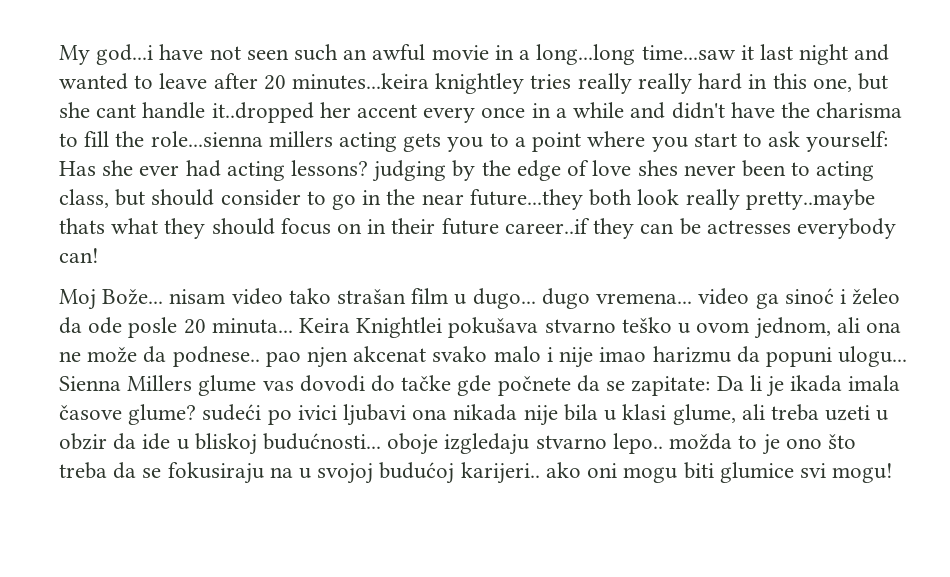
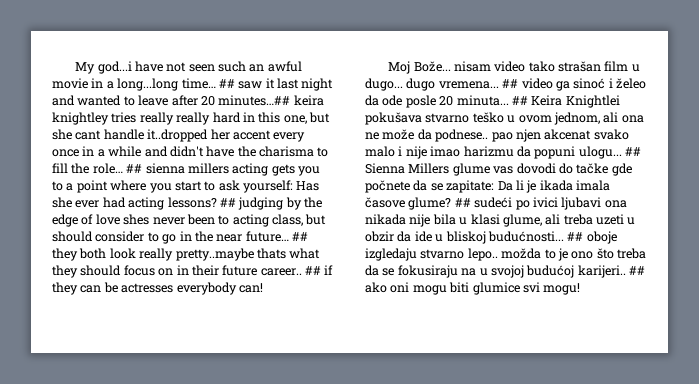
- My god...i have not seen such an awful movie in a long...long time...saw it last night and wanted to leave after 20 minutes...keira knightley tries really really hard in this one, but she cant handle it..dropped her accent every once in a while and didn't have the charisma to fill the role...sienna millers acting gets you to a point where you start to ask yourself:
+ My god...i have not seen such an awful movie in a long...long time… ## saw it last night and wanted to leave after 20 minutes…## keira knightley tries really really hard in this one, but she cant handle it..dropped her accent every once in a while and didn't have the charisma to fill the role… ## sienna millers acting gets you to a point where you start to ask yourself:
- Has she ever had acting lessons? judging by the edge of love shes never been to acting class, but should consider to go in the near future...they both look really pretty..maybe thats what they should focus on in their future career..if they can be actresses everybody can!
+ Has she ever had acting lessons? ## judging by the edge of love shes never been to acting class, but should consider to go in the near future… ## they both look really pretty..maybe thats what they should focus on in their future career.. ## if they can be actresses everybody can!
- Moj Bože... nisam video tako strašan film u dugo... dugo vremena... video ga sinoć i želeo da ode posle 20 minuta...
+ Moj Bože... nisam video tako strašan film u dugo... dugo vremena... ## video ga sinoć i želeo da ode posle 20 minuta...
- Keira Knightlei pokušava stvarno teško u ovom jednom, ali ona ne može da podnese.. pao njen akcenat svako malo i nije imao harizmu da popuni ulogu...
+ ## Keira Knightlei pokušava stvarno teško u ovom jednom, ali ona ne može da podnese.. pao njen akcenat svako malo i nije imao harizmu da popuni ulogu...
- Sienna Millers glume vas dovodi do tačke gde počnete da se zapitate:
+ ## Sienna Millers glume vas dovodi do tačke gde počnete da se zapitate:
- Da li je ikada imala časove glume? sudeći po ivici ljubavi ona nikada nije bila u klasi glume, ali treba uzeti u obzir da ide u bliskoj budućnosti... oboje izgledaju stvarno lepo.. možda to je ono što treba da se fokusiraju na u svojoj budućoj karijeri.. ako oni mogu biti glumice svi mogu!
+ Da li je ikada imala časove glume? ## sudeći po ivici ljubavi ona nikada nije bila u klasi glume, ali treba uzeti u obzir da ide u bliskoj budućnosti... ## oboje izgledaju stvarno lepo.. možda to je ono što treba da se fokusiraju na u svojoj budućoj karijeri.. ## ako oni mogu biti glumice svi mogu!

